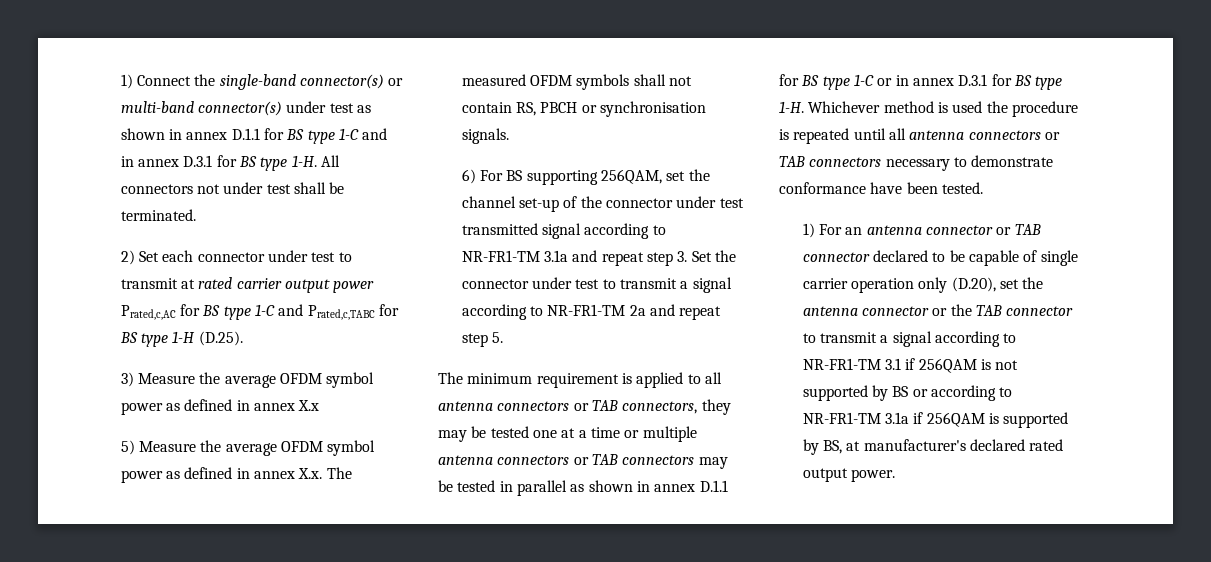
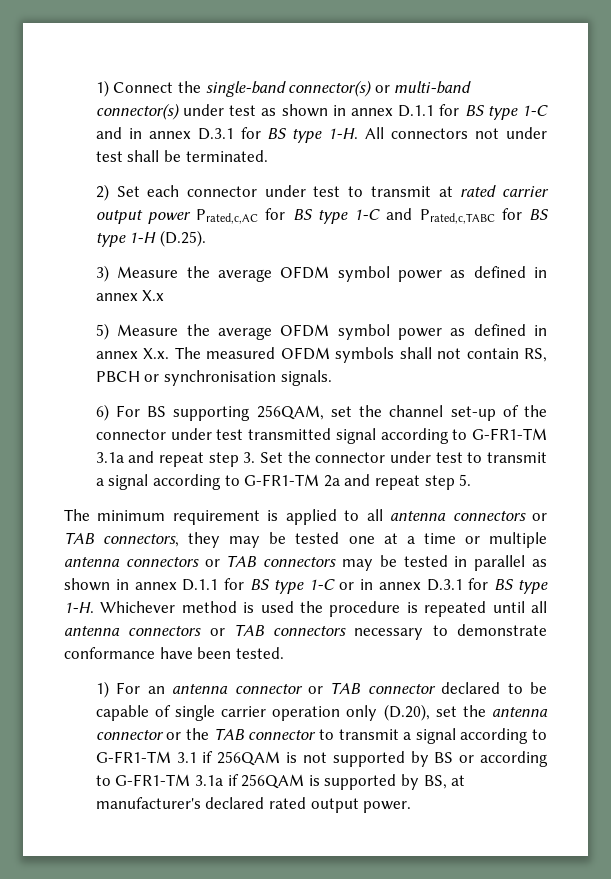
- 6) For BS supporting 256QAM, set the channel set-up of the connector under test transmitted signal according to NR-FR1-TM 3.1a and repeat step 3. Set the connector under test to transmit a signal according to NR-FR1-TM 2a and repeat step 5.
+ 6) For BS supporting 256QAM, set the channel set-up of the connector under test transmitted signal according to G-FR1-TM 3.1a and repeat step 3. Set the connector under test to transmit a signal according to G-FR1-TM 2a and repeat step 5.
- 1) For an antenna connector or TAB connector declared to be capable of single carrier operation only (D.20), set the antenna connector or the TAB connector to transmit a signal according to NR-FR1-TM 3.1 if 256QAM is not supported by BS or according to NR-FR1-TM 3.1a if 256QAM is supported by BS, at manufacturer's declared rated output power.
+ 1) For an antenna connector or TAB connector declared to be capable of single carrier operation only (D.20), set the antenna connector or the TAB connector to transmit a signal according to G-FR1-TM 3.1 if 256QAM is not supported by BS or according to G-FR1-TM 3.1a if 256QAM is supported by BS, at manufacturer's declared rated output power.

